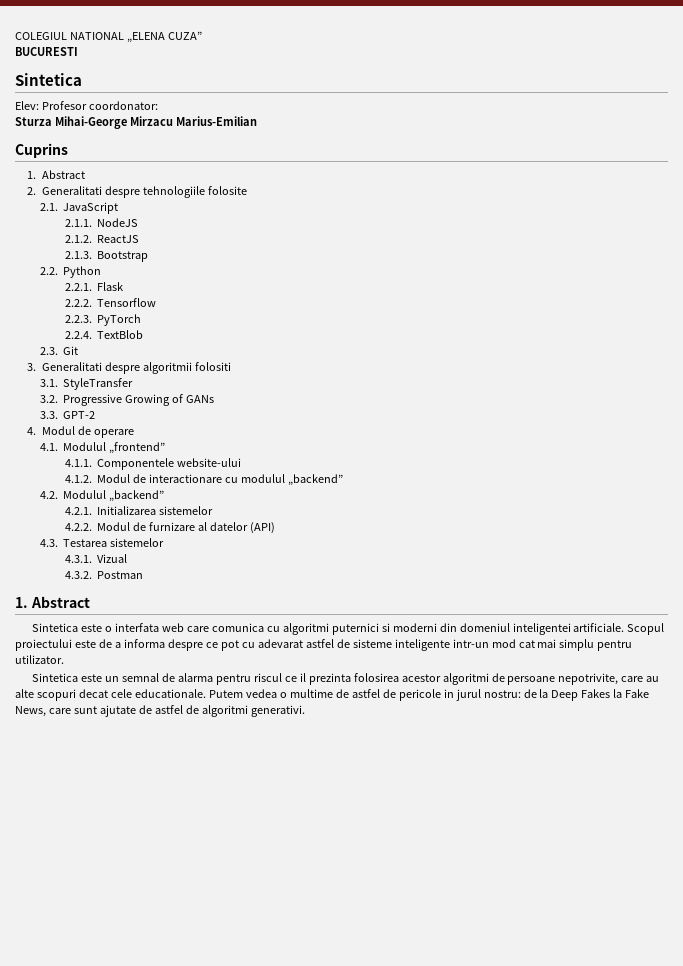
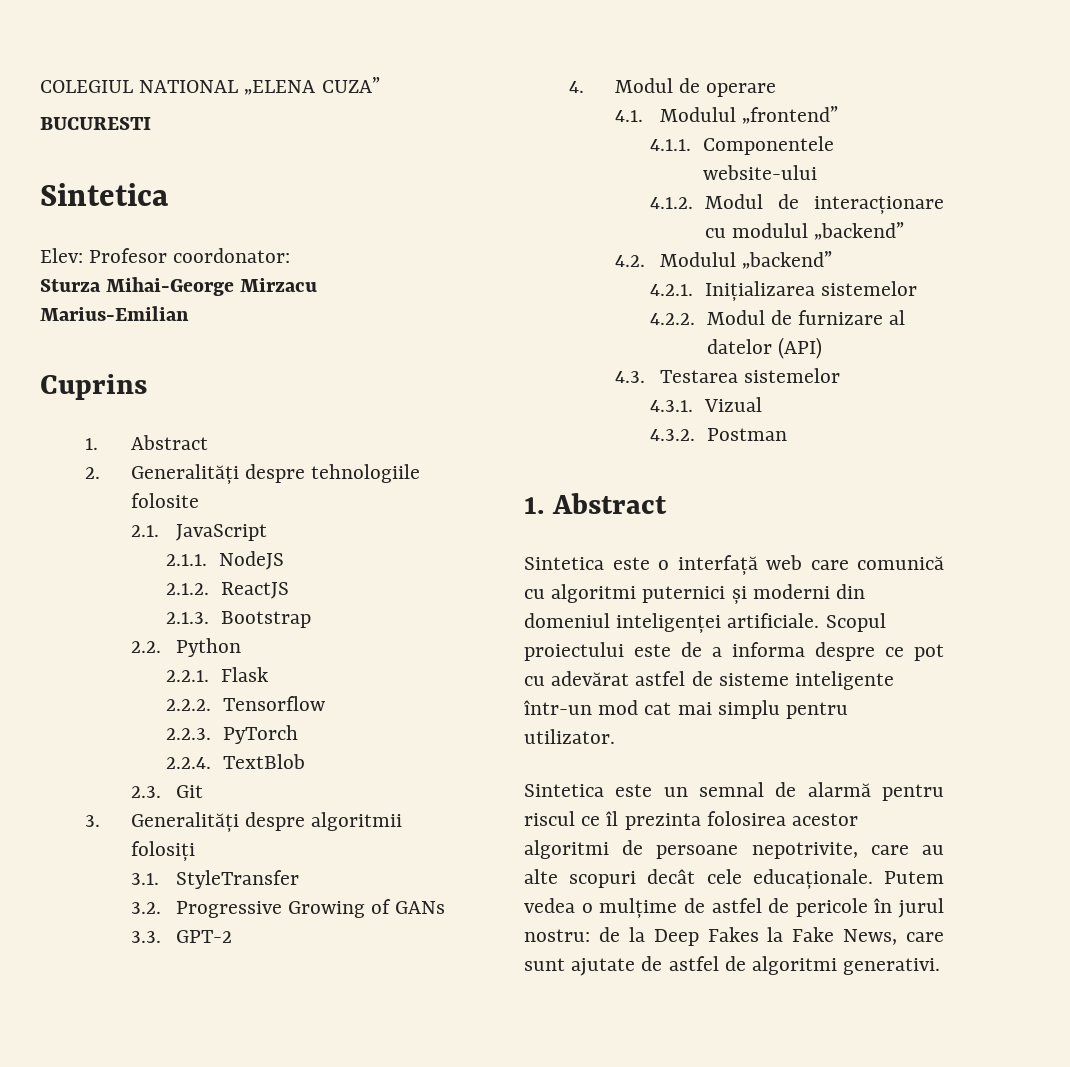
- 2. Generalitati despre tehnologiile folosite
+ 2. Generalități despre tehnologiile folosite
- 3. Generalitati despre algoritmii folositi
+ 3. Generalități despre algoritmii folosiți
- 4.1.2. Modul de interactionare cu modulul „backend”
+ 4.1.2. Modul de interacționare cu modulul „backend”
- 4.2.1. Initializarea sistemelor
+ 4.2.1. Inițializarea sistemelor
- Sintetica este o interfata web care comunica cu algoritmi puternici si moderni din domeniul inteligentei artificiale.
+ Sintetica este o interfață web care comunică cu algoritmi puternici și moderni din domeniul inteligenței artificiale.
- Scopul proiectului este de a informa despre ce pot cu adevarat astfel de sisteme inteligente intr-un mod cat mai simplu pentru utilizator.
+ Scopul proiectului este de a informa despre ce pot cu adevărat astfel de sisteme inteligente într-un mod cat mai simplu pentru utilizator.
- Sintetica este un semnal de alarma pentru riscul ce il prezinta folosirea acestor algoritmi de persoane nepotrivite, care au alte scopuri decat cele educationale.
+ Sintetica este un semnal de alarmă pentru riscul ce îl prezinta folosirea acestor algoritmi de persoane nepotrivite, care au alte scopuri decât cele educaționale.
- Putem vedea o multime de astfel de pericole in jurul nostru: de la Deep Fakes la Fake News, care sunt ajutate de astfel de algoritmi generativi.
+ Putem vedea o mulțime de astfel de pericole în jurul nostru: de la Deep Fakes la Fake News, care sunt ajutate de astfel de algoritmi generativi.

